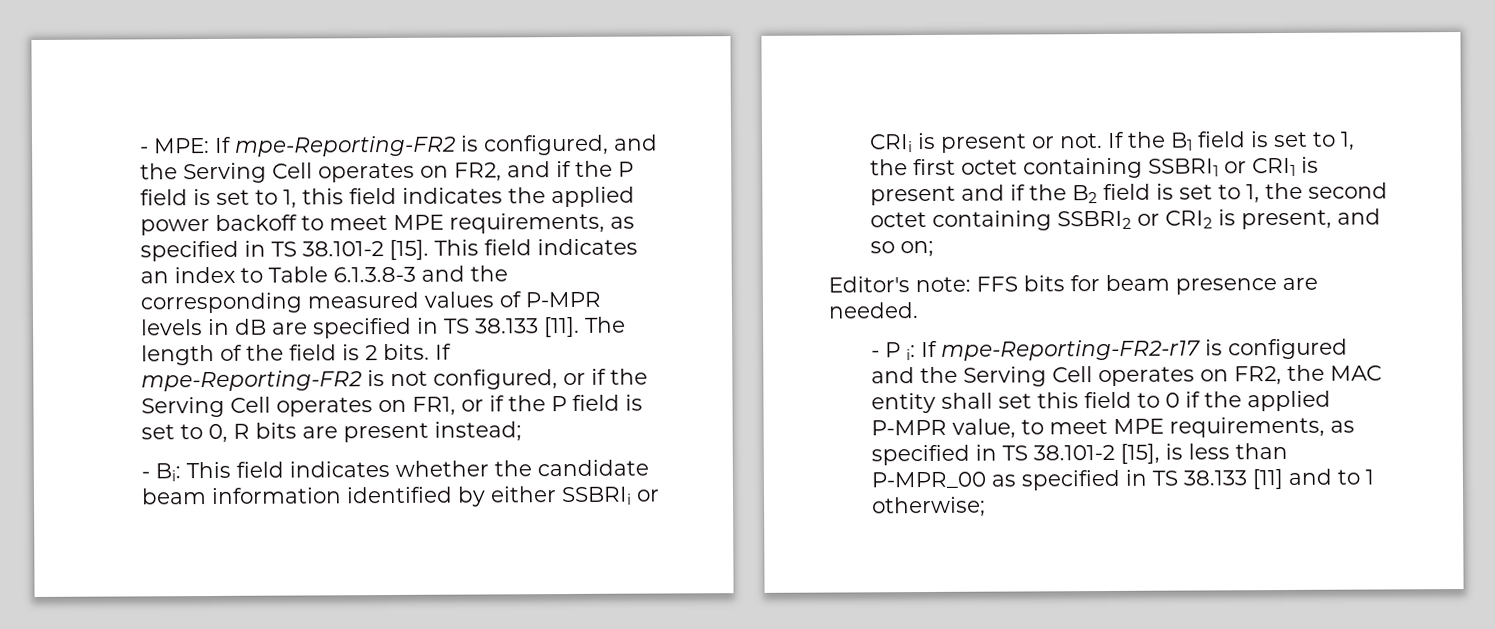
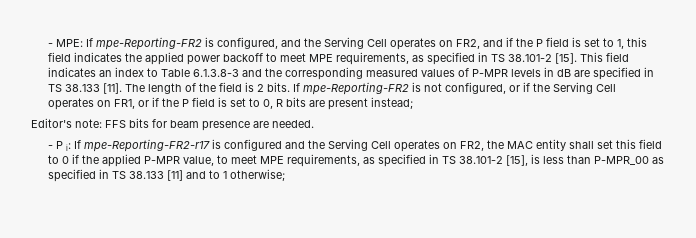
- - Bi: This field indicates whether the candidate beam information identified by either SSBRIi or CRIi is present or not. If the B1 field is set to 1, the first octet containing SSBRI1 or CRI1 is present and if the B2 field is set to 1, the second octet containing SSBRI2 or CRI2 is present, and so on;

